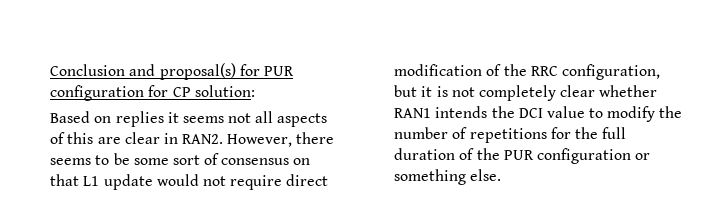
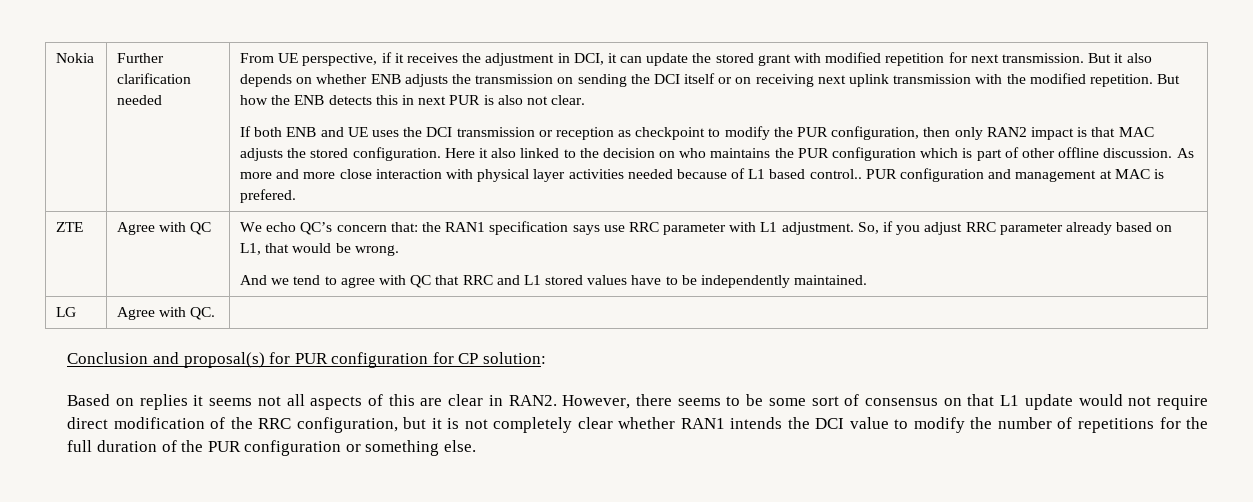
+ Nokia | Further clarification needed | From UE perspective, if it receives the adjustment in DCI, it can update the stored grant with modified repetition for next transmission. But it also depends on whether ENB adjusts the transmission on sending the DCI itself or on receiving next uplink transmission with the modified repetition. But how the ENB detects this in next PUR is also not clear.
+ If both ENB and UE uses the DCI transmission or reception as checkpoint to modify the PUR configuration, then only RAN2 impact is that MAC adjusts the stored configuration. Here it also linked to the decision on who maintains the PUR configuration which is part of other offline discussion. As more and more close interaction with physical layer activities needed because of L1 based control.. PUR configuration and management at MAC is prefered.
+ ZTE | Agree with QC | We echo QC’s concern that: the RAN1 specification says use RRC parameter with L1 adjustment. So, if you adjust RRC parameter already based on L1, that would be wrong.
+ And we tend to agree with QC that RRC and L1 stored values have to be independently maintained.
+ LG | Agree with QC. |

